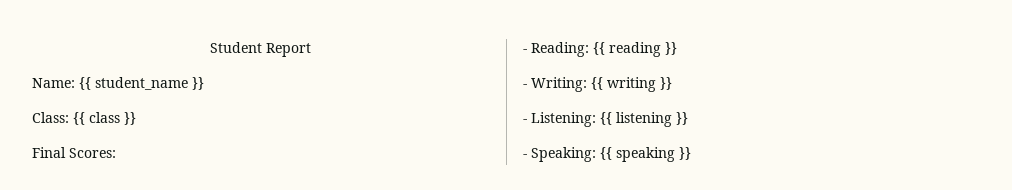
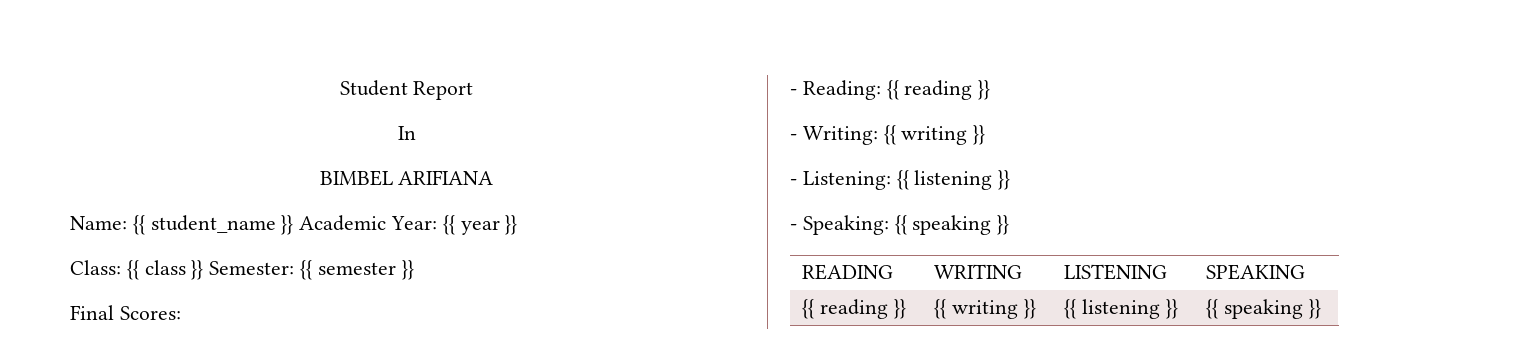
+ In
+ BIMBEL ARIFIANA
- Name: {{ student_name }}
+ Name: {{ student_name }} Academic Year: {{ year }}
- Class: {{ class }}
+ Class: {{ class }} Semester: {{ semester }}
+ READING | WRITING | LISTENING | SPEAKING
+ {{ reading }} | {{ writing }} | {{ listening }} | {{ speaking }}

